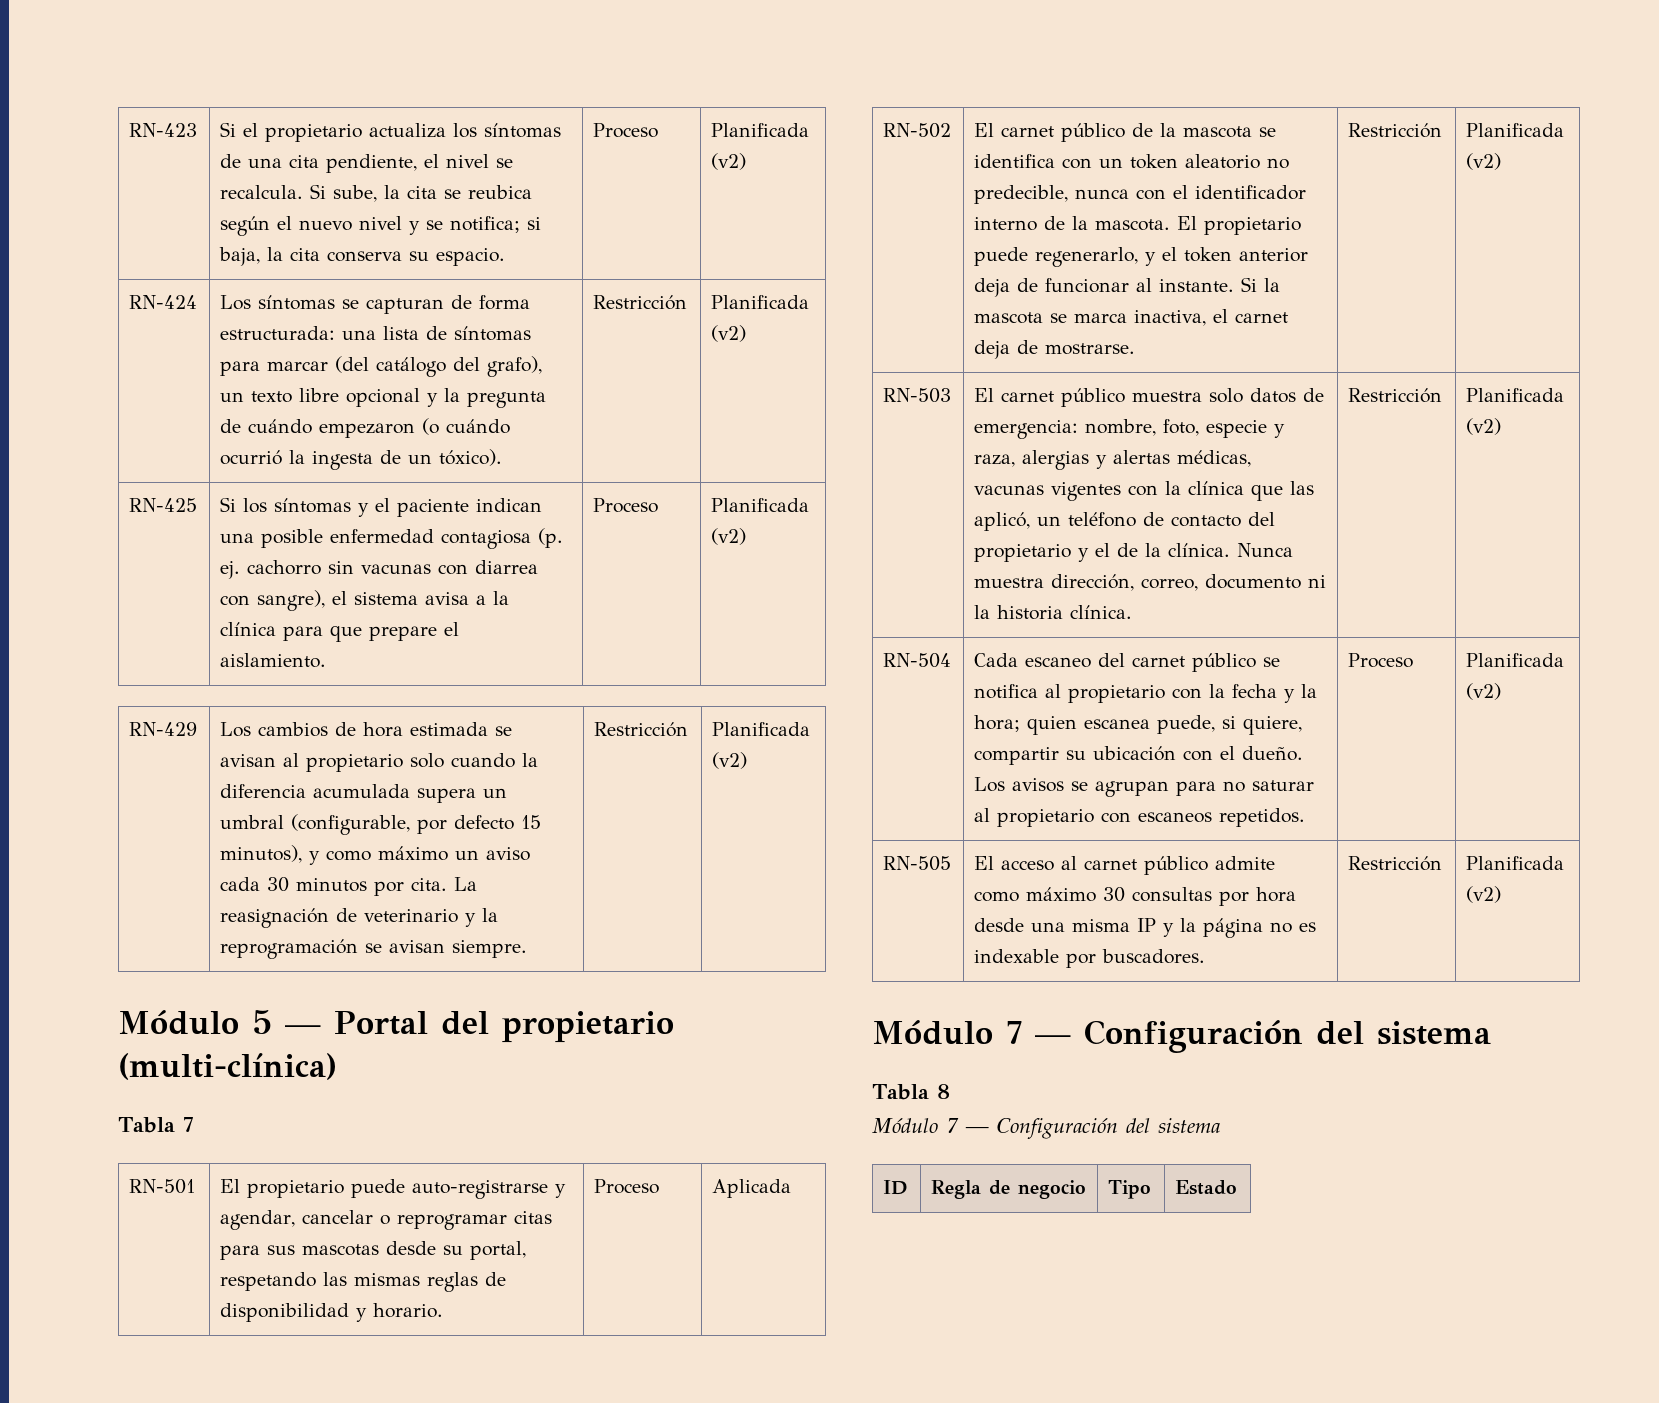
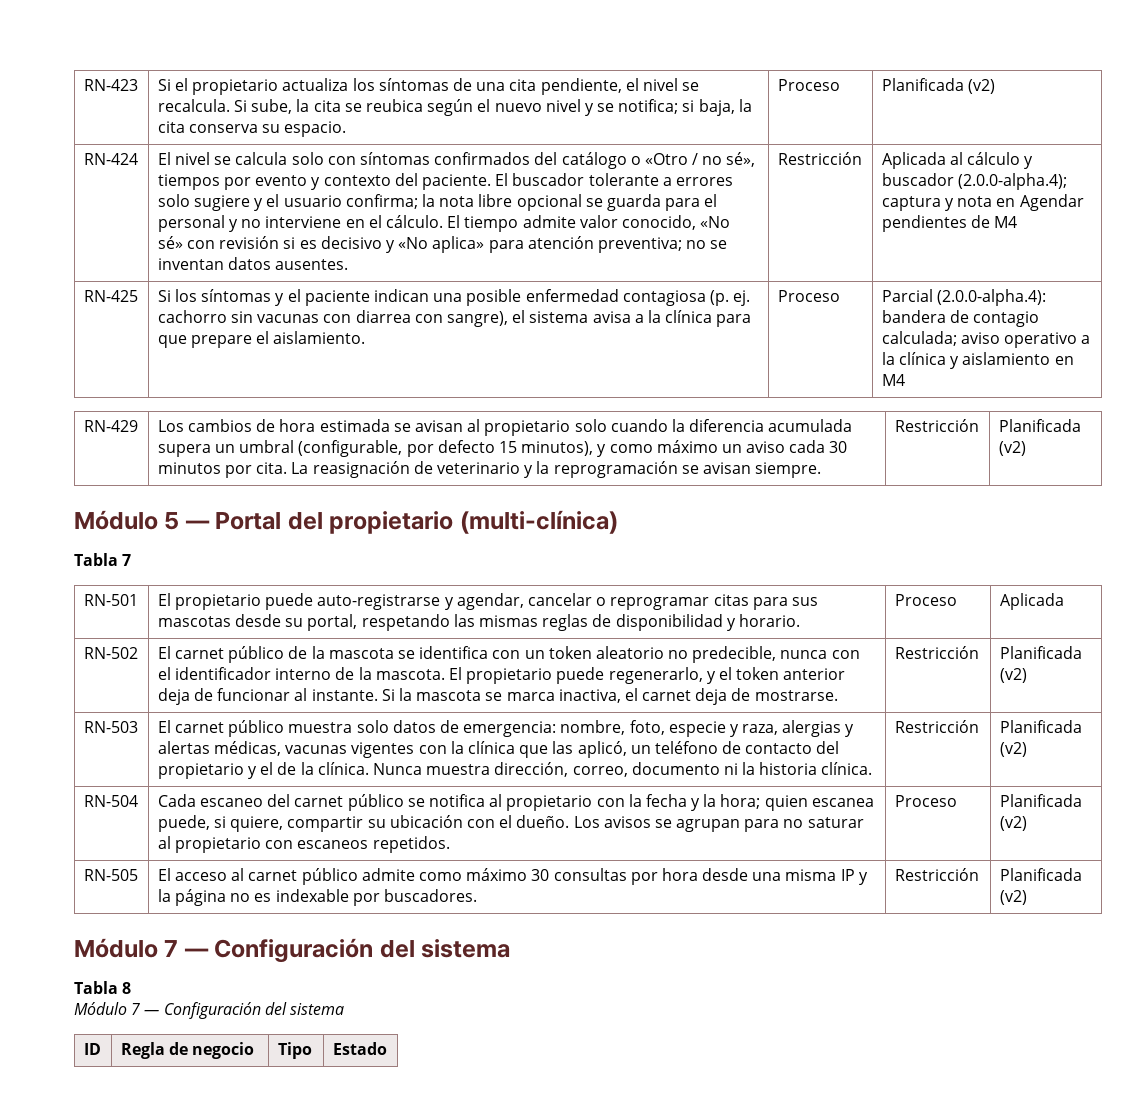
- Los síntomas se capturan de forma estructurada: una lista de síntomas para marcar (del catálogo del grafo), un texto libre opcional y la pregunta de cuándo empezaron (o cuándo ocurrió la ingesta de un tóxico). | Restricción | Planificada (v2)
+ El nivel se calcula solo con síntomas confirmados del catálogo o «Otro / no sé», tiempos por evento y contexto del paciente. El buscador tolerante a errores solo sugiere y el usuario confirma; la nota libre opcional se guarda para el personal y no interviene en el cálculo. El tiempo admite valor conocido, «No sé» con revisión si es decisivo y «No aplica» para atención preventiva; no se inventan datos ausentes. | Restricción | Aplicada al cálculo y buscador (2.0.0-alpha.4); captura y nota en Agendar pendientes de M4
- Si los síntomas y el paciente indican una posible enfermedad contagiosa (p. ej. cachorro sin vacunas con diarrea con sangre), el sistema avisa a la clínica para que prepare el aislamiento. | Proceso | Planificada (v2)
+ Si los síntomas y el paciente indican una posible enfermedad contagiosa (p. ej. cachorro sin vacunas con diarrea con sangre), el sistema avisa a la clínica para que prepare el aislamiento. | Proceso | Parcial (2.0.0-alpha.4): bandera de contagio calculada; aviso operativo a la clínica y aislamiento en M4

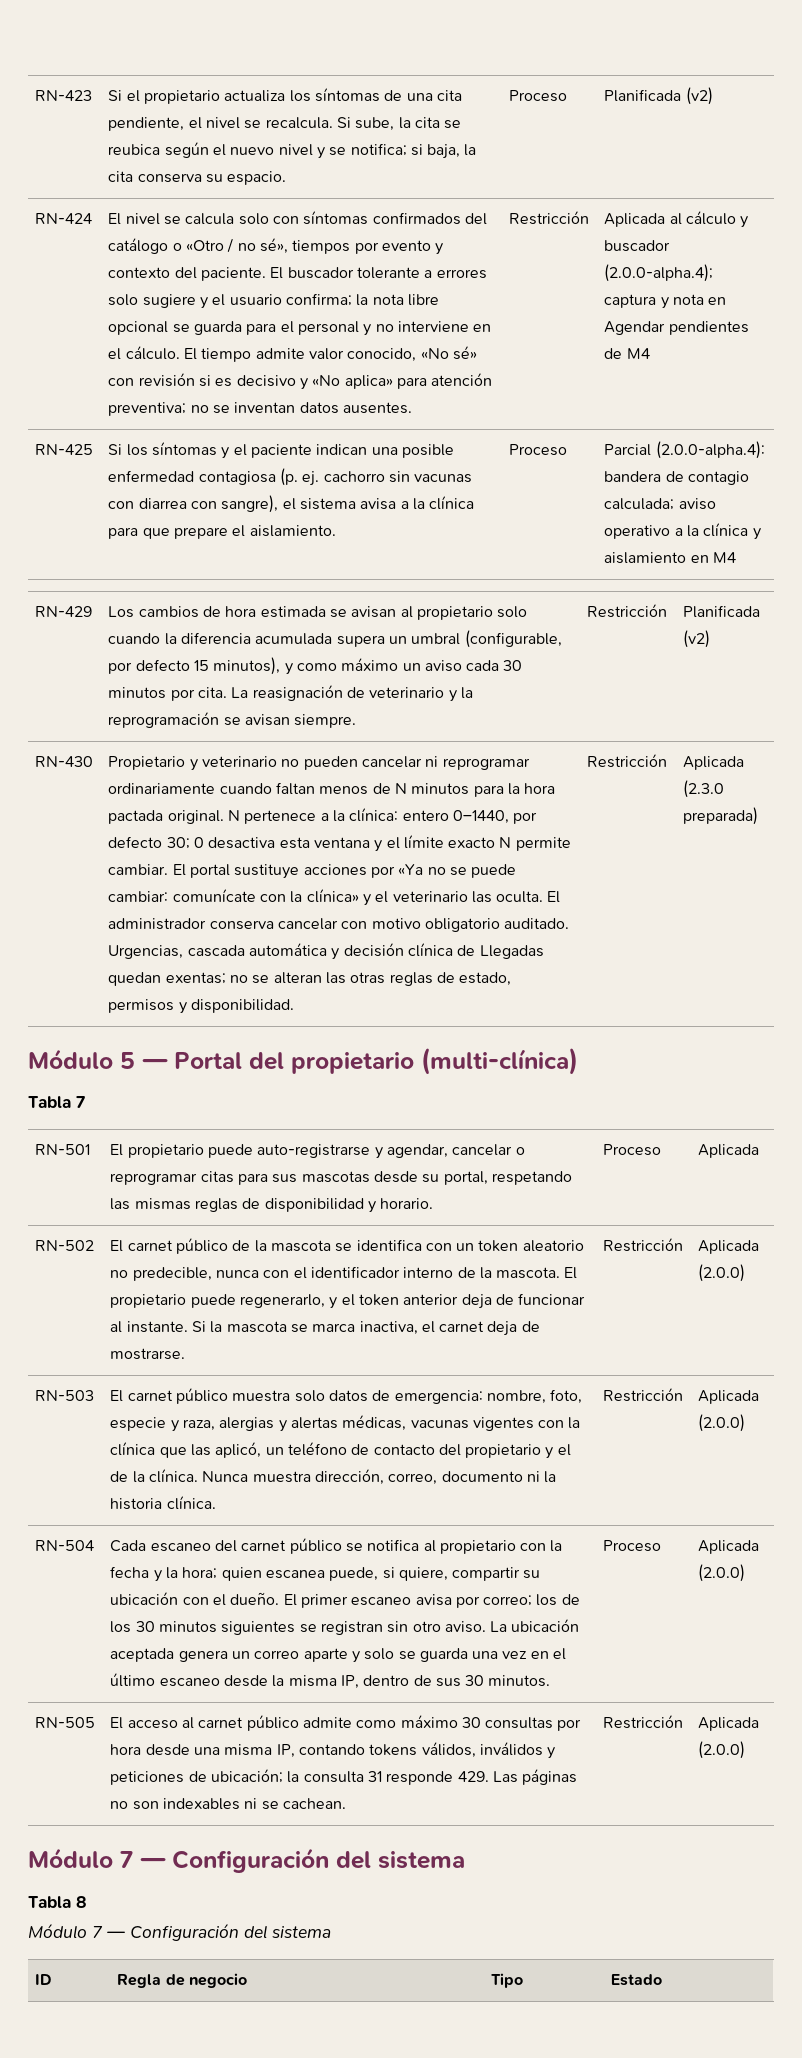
+ RN-430 | Propietario y veterinario no pueden cancelar ni reprogramar ordinariamente cuando faltan menos de N minutos para la hora pactada original. N pertenece a la clínica: entero 0–1440, por defecto 30; 0 desactiva esta ventana y el límite exacto N permite cambiar. El portal sustituye acciones por «Ya no se puede cambiar: comunícate con la clínica» y el veterinario las oculta. El administrador conserva cancelar con motivo obligatorio auditado. Urgencias, cascada automática y decisión clínica de Llegadas quedan exentas; no se alteran las otras reglas de estado, permisos y disponibilidad. | Restricción | Aplicada (2.3.0 preparada)
- Si la mascota se marca inactiva, el carnet deja de mostrarse. | Restricción | Planificada (v2)
+ Si la mascota se marca inactiva, el carnet deja de mostrarse. | Restricción | Aplicada (2.0.0)
- Nunca muestra dirección, correo, documento ni la historia clínica. | Restricción | Planificada (v2)
+ Nunca muestra dirección, correo, documento ni la historia clínica. | Restricción | Aplicada (2.0.0)
- Los avisos se agrupan para no saturar al propietario con escaneos repetidos. | Proceso | Planificada (v2)
+ El primer escaneo avisa por correo; los de los 30 minutos siguientes se registran sin otro aviso. La ubicación aceptada genera un correo aparte y solo se guarda una vez en el último escaneo desde la misma IP, dentro de sus 30 minutos. | Proceso | Aplicada (2.0.0)
- El acceso al carnet público admite como máximo 30 consultas por hora desde una misma IP y la página no es indexable por buscadores. | Restricción | Planificada (v2)
+ El acceso al carnet público admite como máximo 30 consultas por hora desde una misma IP, contando tokens válidos, inválidos y peticiones de ubicación; la consulta 31 responde 429. Las páginas no son indexables ni se cachean. | Restricción | Aplicada (2.0.0)

